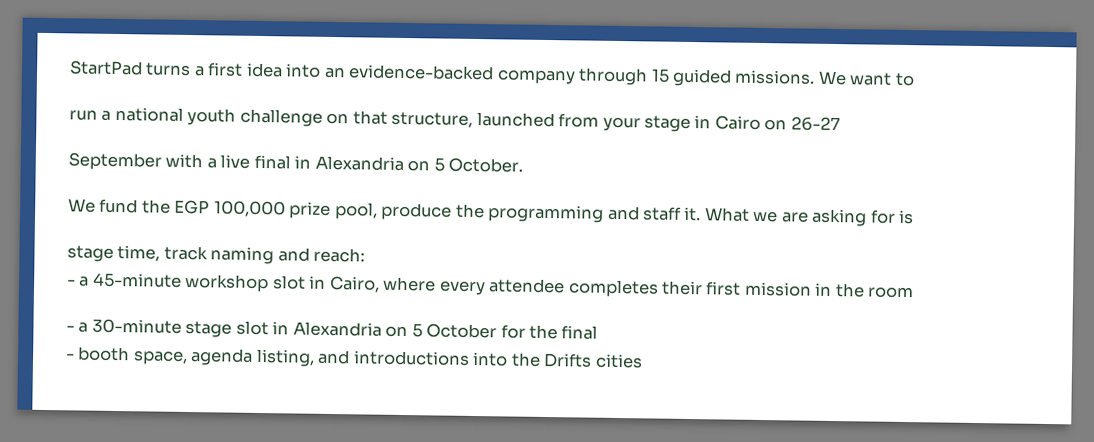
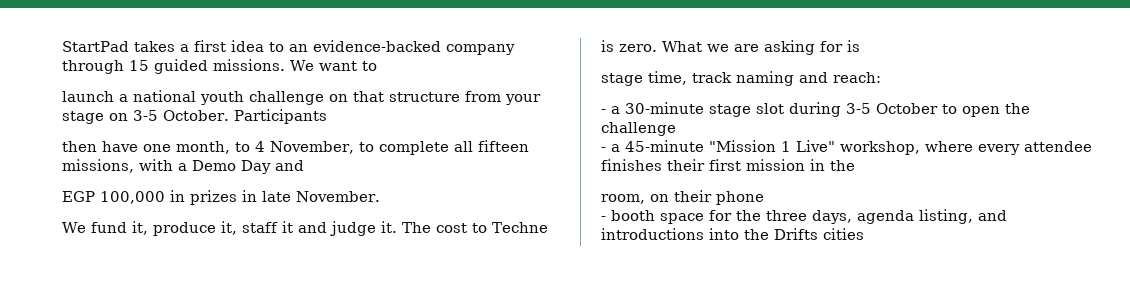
- StartPad turns a first idea into an evidence-backed company through 15 guided missions.
+ StartPad takes a first idea to an evidence-backed company through 15 guided missions.
- run a national youth challenge on that structure, launched from your stage in Cairo on 26-27
- September with a live final in Alexandria on 5 October.
- We fund the EGP 100,000 prize pool, produce the programming and staff it.
+ launch a national youth challenge on that structure from your stage on 3-5 October. Participants
+ then have one month, to 4 November, to complete all fifteen missions, with a Demo Day and
+ EGP 100,000 in prizes in late November.
+ We fund it, produce it, staff it and judge it. The cost to Techne is zero.
+ - a 30-minute stage slot during 3-5 October to open the challenge
- - a 45-minute workshop slot in Cairo, where every attendee completes their first mission in the room
- - a 30-minute stage slot in Alexandria on 5 October for the final
- - booth space, agenda listing, and introductions into the Drifts cities
+ - a 45-minute "Mission 1 Live" workshop, where every attendee finishes their first mission in the
+ room, on their phone
+ - booth space for the three days, agenda listing, and introductions into the Drifts cities

